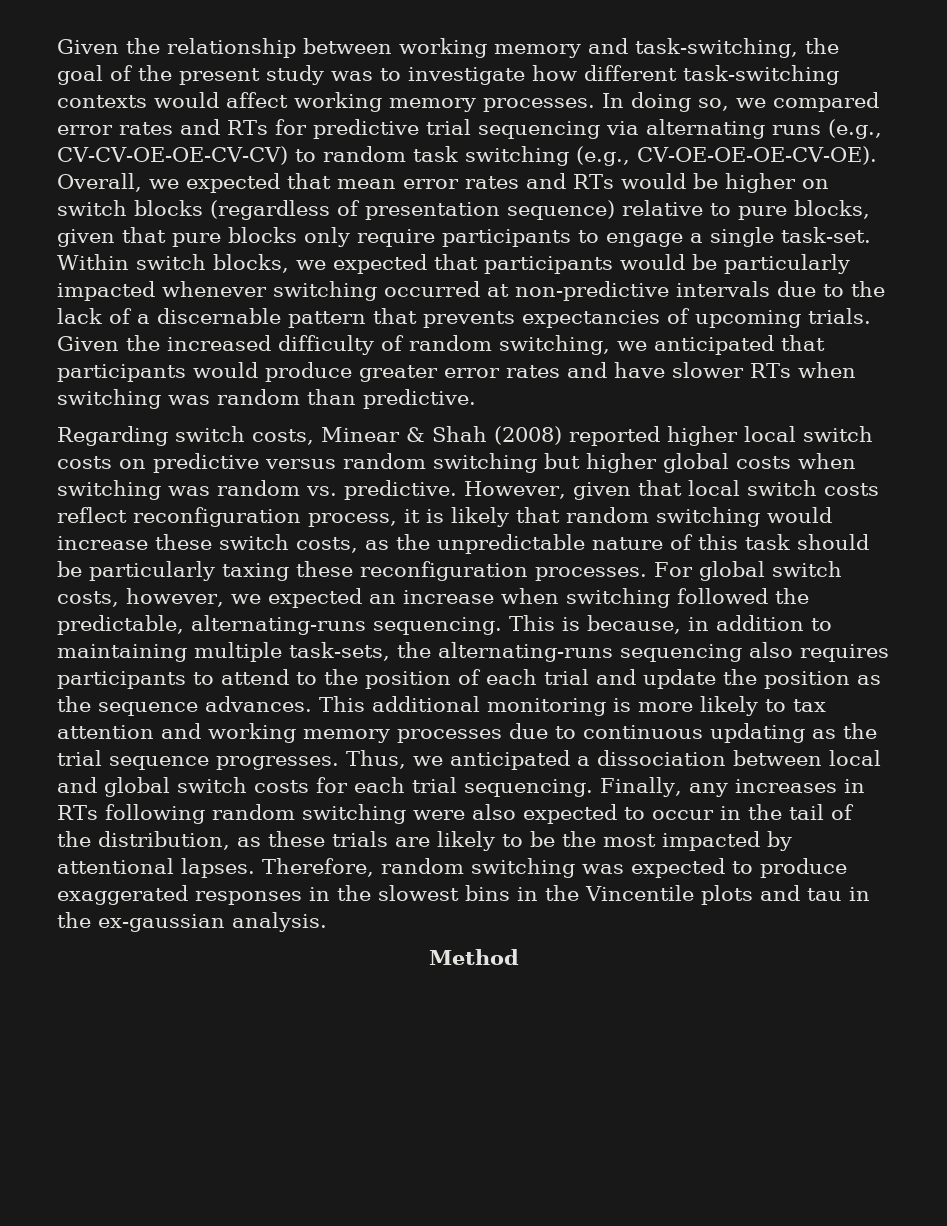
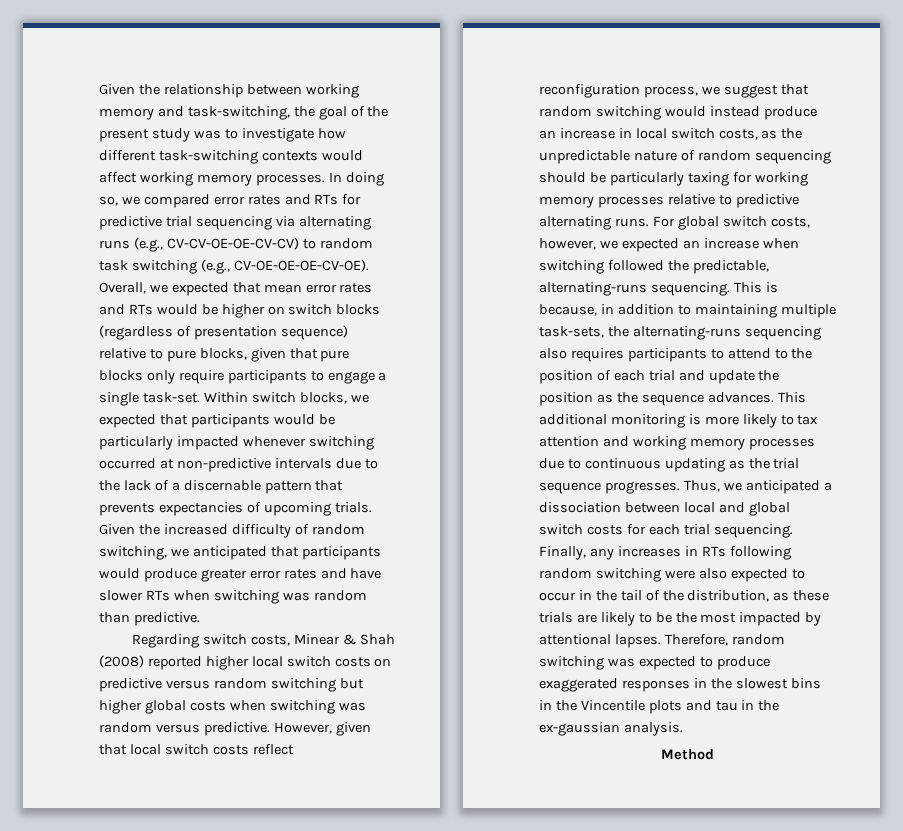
- Regarding switch costs, Minear & Shah (2008) reported higher local switch costs on predictive versus random switching but higher global costs when switching was random vs. predictive.
+ Regarding switch costs, Minear & Shah (2008) reported higher local switch costs on predictive versus random switching but higher global costs when switching was random versus predictive.
- However, given that local switch costs reflect reconfiguration process, it is likely that random switching would increase these switch costs, as the unpredictable nature of this task should be particularly taxing these reconfiguration processes.
+ However, given that local switch costs reflect reconfiguration process, we suggest that random switching would instead produce an increase in local switch costs, as the unpredictable nature of random sequencing should be particularly taxing for working memory processes relative to predictive alternating runs.

